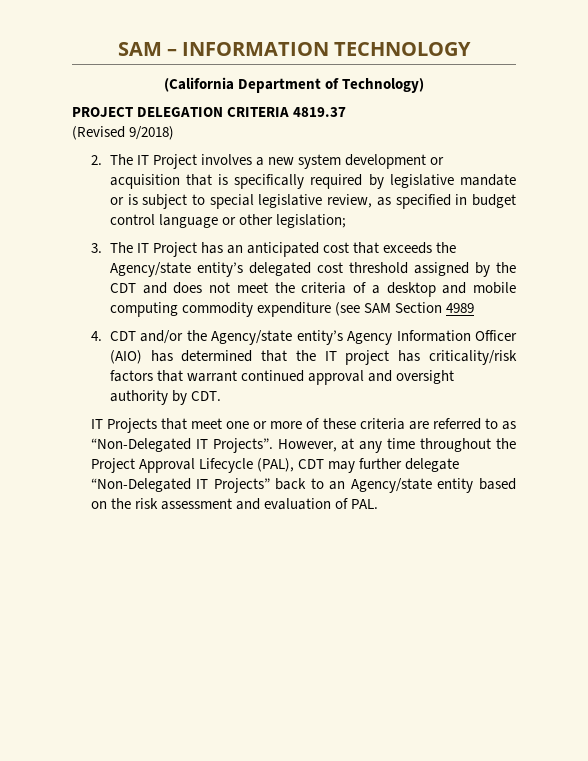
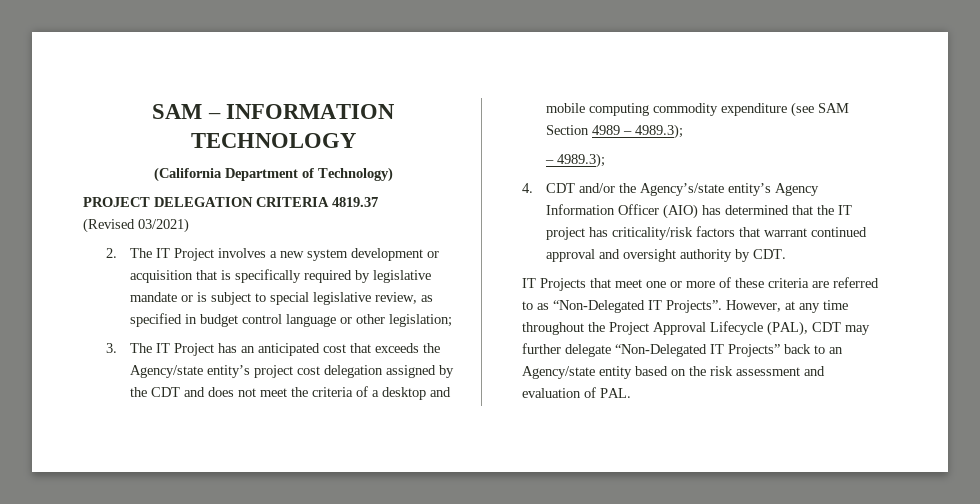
- (Revised 9/2018)
+ (Revised 03/2021)
- 3. The IT Project has an anticipated cost that exceeds the Agency/state entity’s delegated cost threshold assigned by the CDT and does not meet the criteria of a desktop and mobile computing commodity expenditure (see SAM Section 4989
+ 3. The IT Project has an anticipated cost that exceeds the Agency/state entity’s project cost delegation assigned by the CDT and does not meet the criteria of a desktop and mobile computing commodity expenditure (see SAM Section 4989 – 4989.3);
+ – 4989.3);
- 4. CDT and/or the Agency/state entity’s Agency Information Officer (AIO) has determined that the IT project has criticality/risk factors that warrant continued approval and oversight authority by CDT.
+ 4. CDT and/or the Agency’s/state entity’s Agency Information Officer (AIO) has determined that the IT project has criticality/risk factors that warrant continued approval and oversight authority by CDT.

